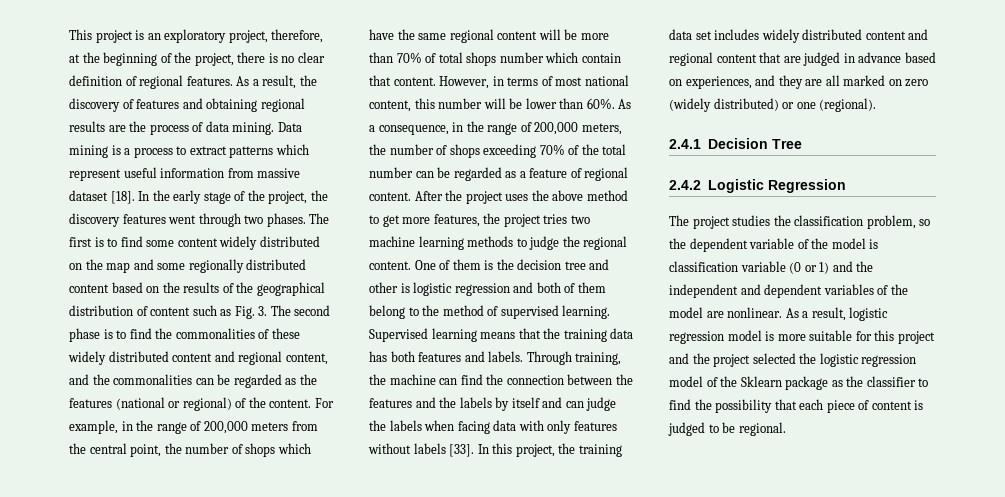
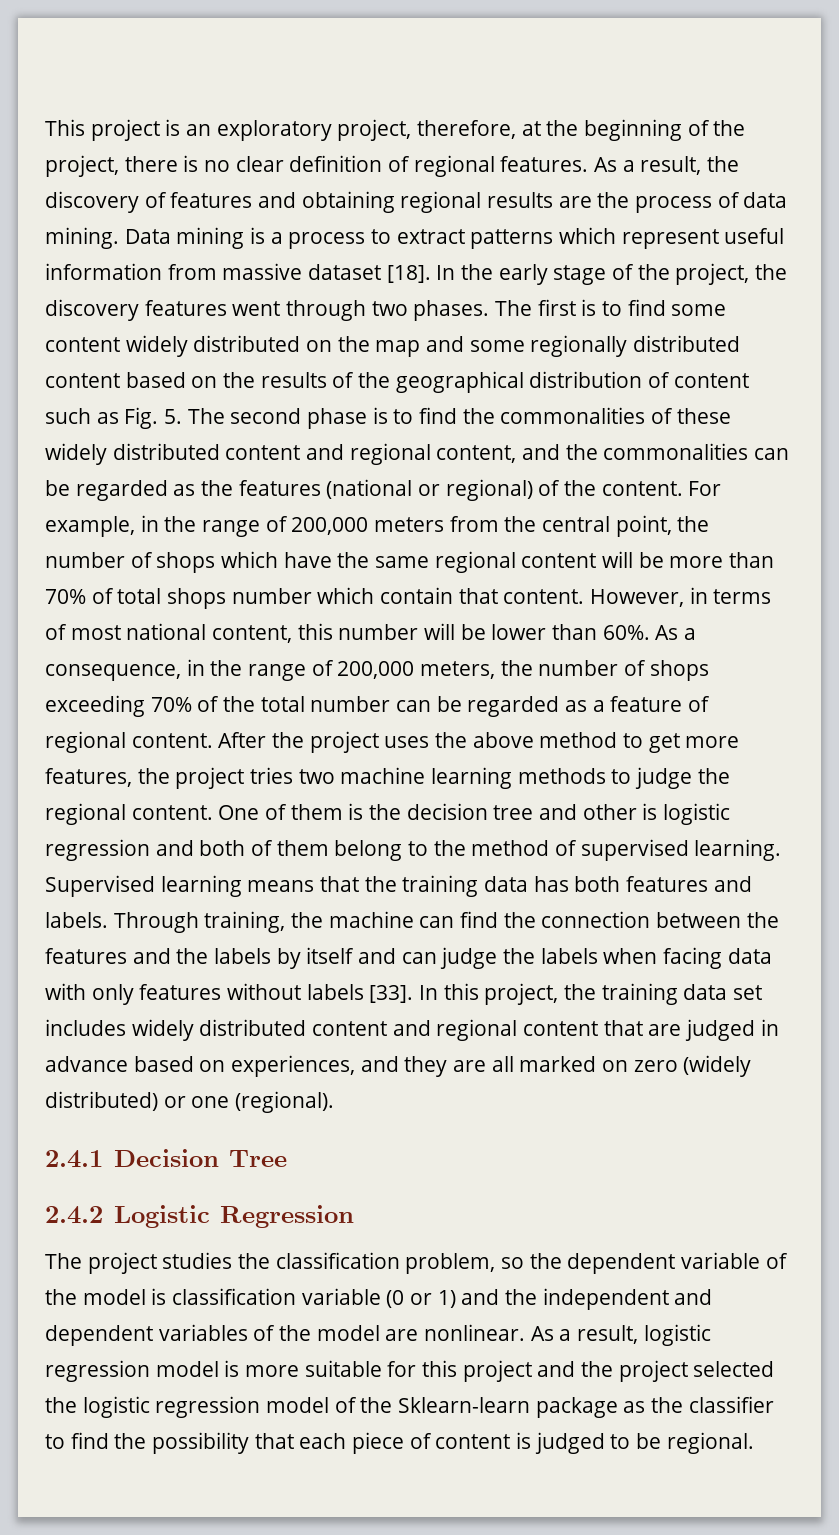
- The first is to find some content widely distributed on the map and some regionally distributed content based on the results of the geographical distribution of content such as Fig. 3. The second phase is to find the commonalities of these widely distributed content and regional content, and the commonalities can be regarded as the features (national or regional) of the content.
+ The first is to find some content widely distributed on the map and some regionally distributed content based on the results of the geographical distribution of content such as Fig. 5. The second phase is to find the commonalities of these widely distributed content and regional content, and the commonalities can be regarded as the features (national or regional) of the content.
- As a result, logistic regression model is more suitable for this project and the project selected the logistic regression model of the Sklearn package as the classifier to find the possibility that each piece of content is judged to be regional.
+ As a result, logistic regression model is more suitable for this project and the project selected the logistic regression model of the Sklearn-learn package as the classifier to find the possibility that each piece of content is judged to be regional.

